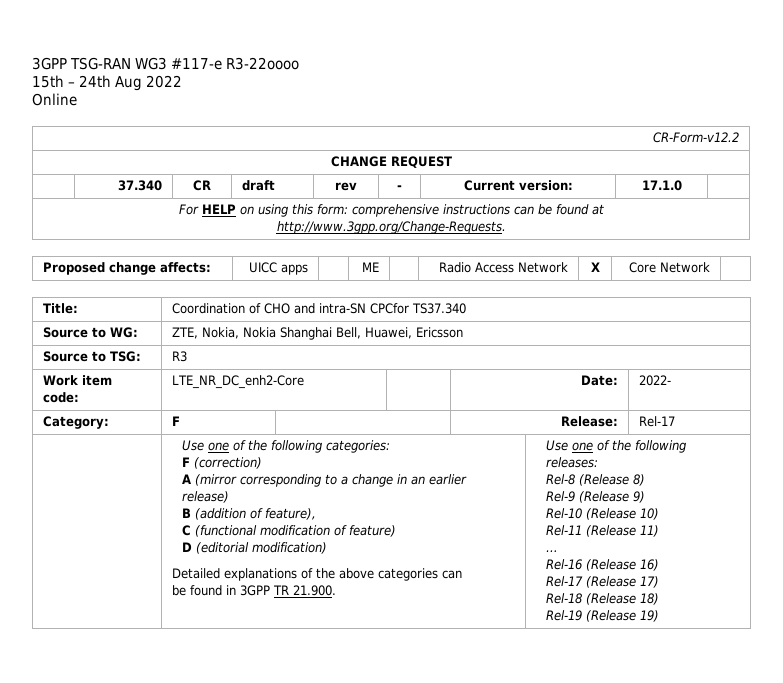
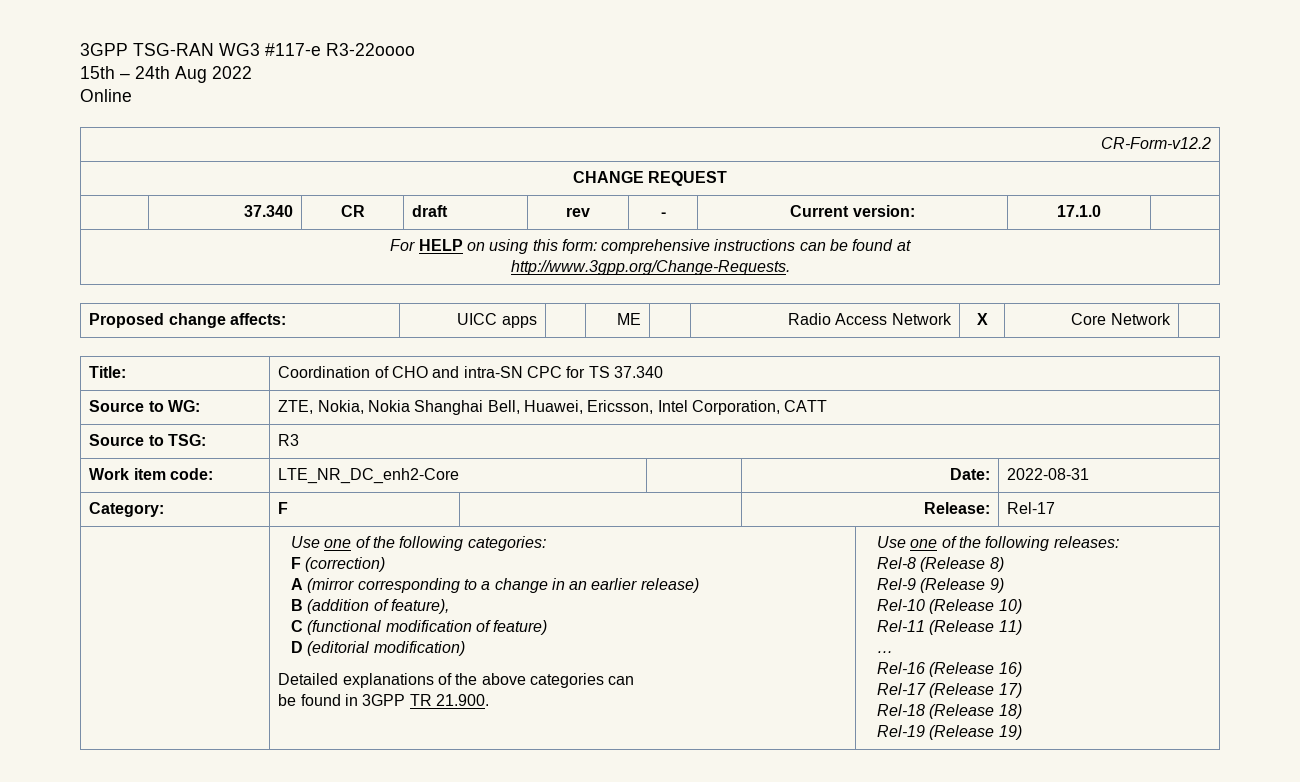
- Title: | Coordination of CHO and intra-SN CPCfor TS37.340
+ Title: | Coordination of CHO and intra-SN CPC for TS 37.340
- Source to WG: | ZTE, Nokia, Nokia Shanghai Bell, Huawei, Ericsson
+ Source to WG: | ZTE, Nokia, Nokia Shanghai Bell, Huawei, Ericsson, Intel Corporation, CATT
- Work item code: | LTE_NR_DC_enh2-Core | | Date: | 2022-
+ Work item code: | LTE_NR_DC_enh2-Core | | Date: | 2022-08-31

